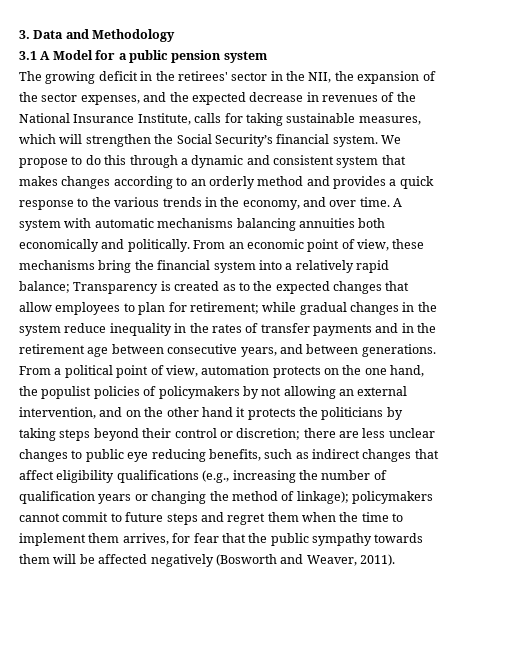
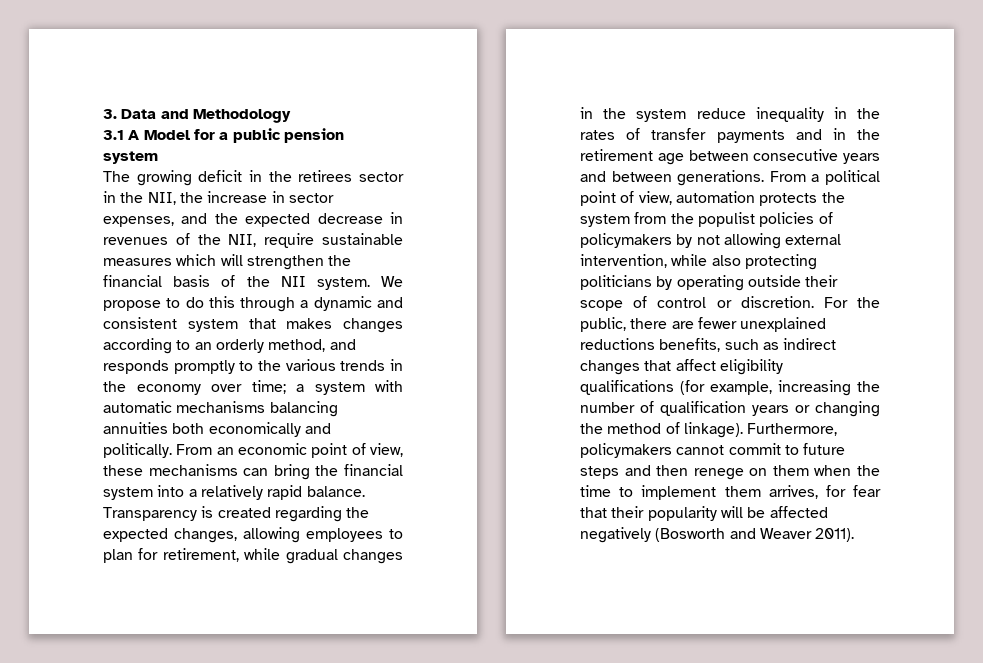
- The growing deficit in the retirees' sector in the NII, the expansion of the sector expenses, and the expected decrease in revenues of the National Insurance Institute, calls for taking sustainable measures, which will strengthen the Social Security’s financial system.
+ The growing deficit in the retirees sector in the NII, the increase in sector expenses, and the expected decrease in revenues of the NII, require sustainable measures which will strengthen the financial basis of the NII system.
- We propose to do this through a dynamic and consistent system that makes changes according to an orderly method and provides a quick response to the various trends in the economy, and over time. A system with automatic mechanisms balancing annuities both economically and politically.
+ We propose to do this through a dynamic and consistent system that makes changes according to an orderly method, and responds promptly to the various trends in the economy over time; a system with automatic mechanisms balancing annuities both economically and politically.
- From an economic point of view, these mechanisms bring the financial system into a relatively rapid balance; Transparency is created as to the expected changes that allow employees to plan for retirement; while gradual changes in the system reduce inequality in the rates of transfer payments and in the retirement age between consecutive years, and between generations.
+ From an economic point of view, these mechanisms can bring the financial system into a relatively rapid balance. Transparency is created regarding the expected changes, allowing employees to plan for retirement, while gradual changes in the system reduce inequality in the rates of transfer payments and in the retirement age between consecutive years and between generations.
- From a political point of view, automation protects on the one hand, the populist policies of policymakers by not allowing an external intervention, and on the other hand it protects the politicians by taking steps beyond their control or discretion; there are less unclear changes to public eye reducing benefits, such as indirect changes that affect eligibility qualifications (e.g., increasing the number of qualification years or changing the method of linkage); policymakers cannot commit to future steps and regret them when the time to implement them arrives, for fear that the public sympathy towards them will be affected negatively (Bosworth and Weaver, 2011).
+ From a political point of view, automation protects the system from the populist policies of policymakers by not allowing external intervention, while also protecting politicians by operating outside their scope of control or discretion. For the public, there are fewer unexplained reductions benefits, such as indirect changes that affect eligibility qualifications (for example, increasing the number of qualification years or changing the method of linkage). Furthermore, policymakers cannot commit to future steps and then renege on them when the time to implement them arrives, for fear that their popularity will be affected negatively (Bosworth and Weaver 2011).

